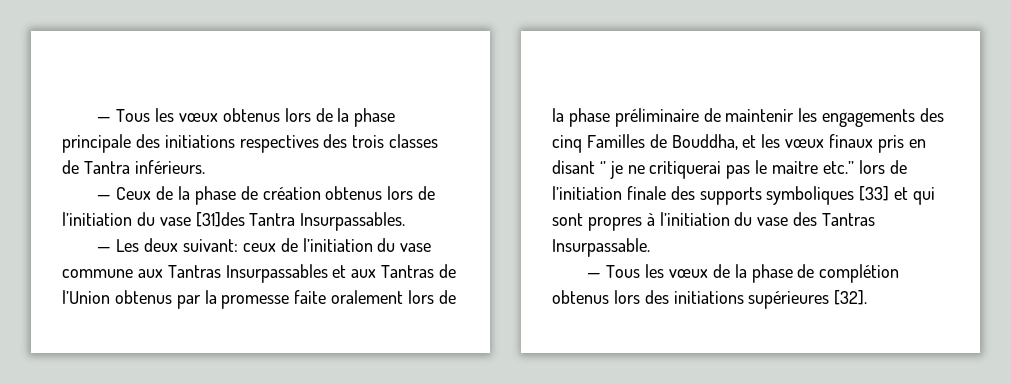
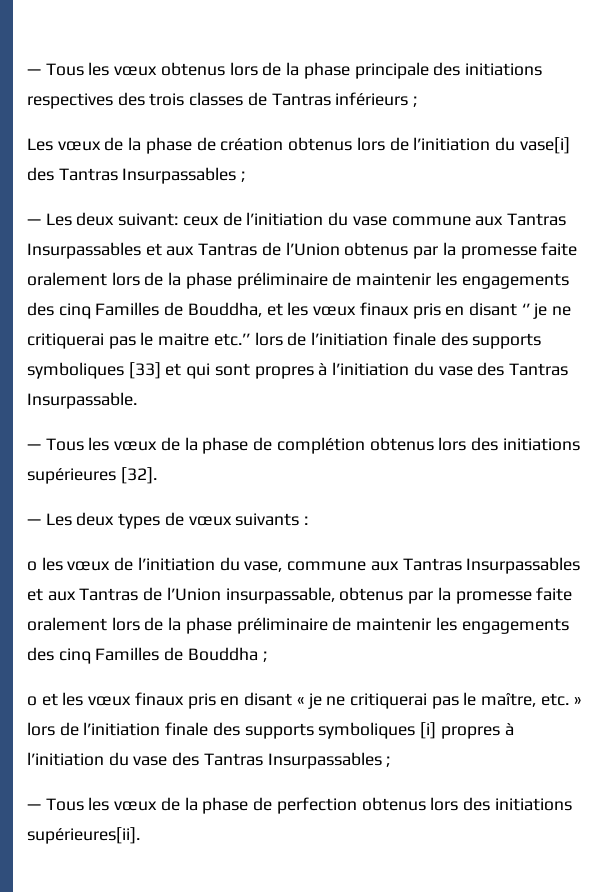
- — Tous les vœux obtenus lors de la phase principale des initiations respectives des trois classes de Tantra inférieurs.
- — Ceux de la phase de création obtenus lors de l’initiation du vase [31]des Tantra Insurpassables.
+ — Tous les vœux obtenus lors de la phase principale des initiations respectives des trois classes de Tantras inférieurs ;
+ Les vœux de la phase de création obtenus lors de l’initiation du vase[i] des Tantras Insurpassables ;
+ — Les deux types de vœux suivants :
+ o les vœux de l’initiation du vase, commune aux Tantras Insurpassables et aux Tantras de l’Union insurpassable, obtenus par la promesse faite oralement lors de la phase préliminaire de maintenir les engagements des cinq Familles de Bouddha ;
+ o et les vœux finaux pris en disant « je ne critiquerai pas le maître, etc. » lors de l’initiation finale des supports symboliques [i] propres à l’initiation du vase des Tantras Insurpassables ;
+ — Tous les vœux de la phase de perfection obtenus lors des initiations supérieures[ii].

